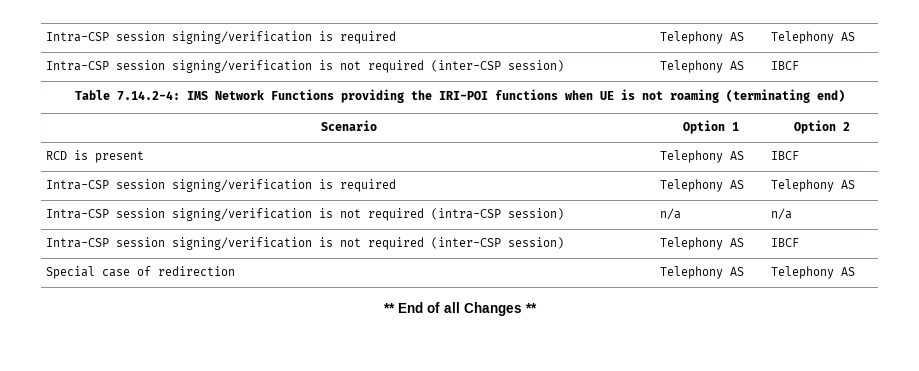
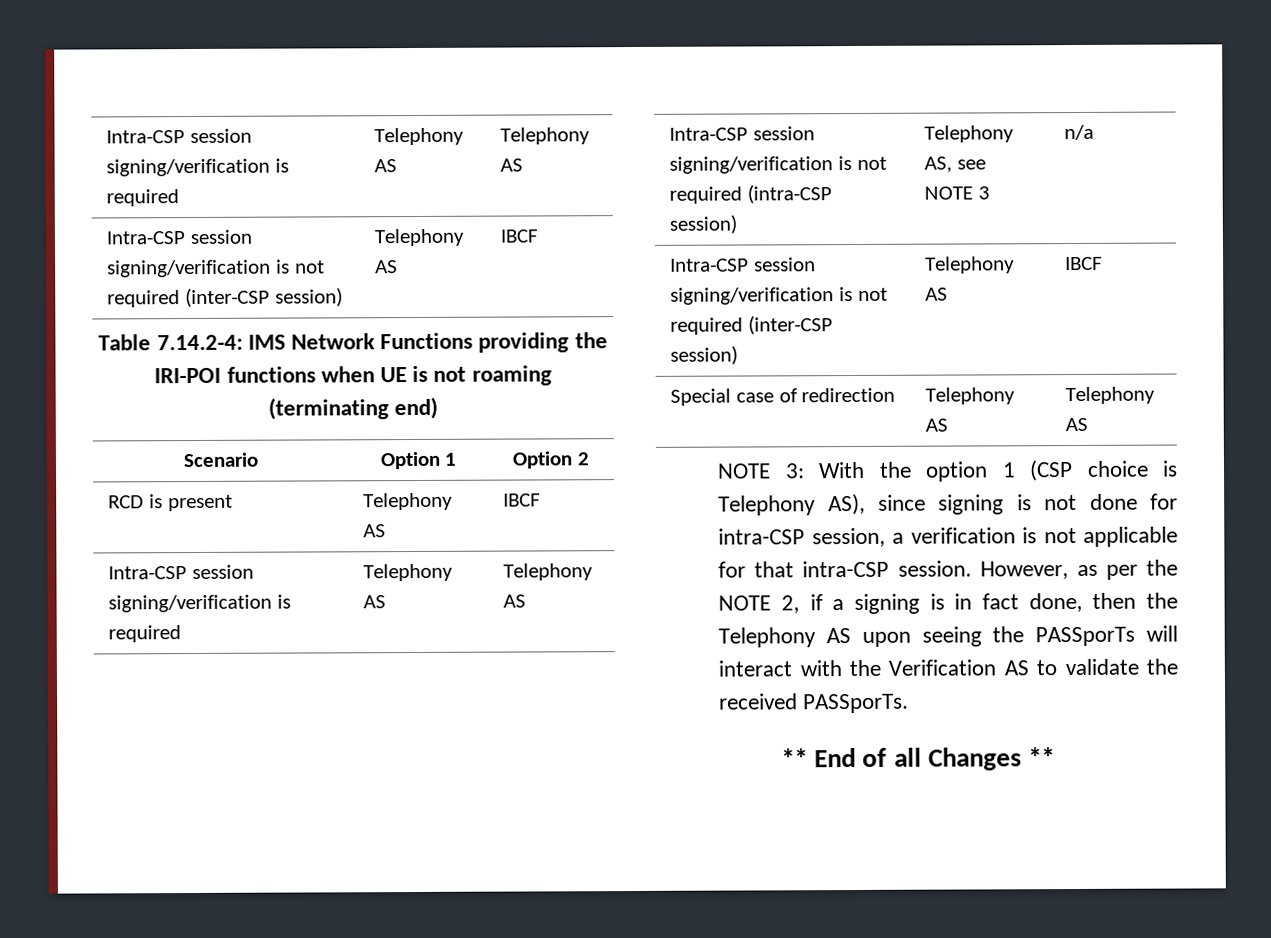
- Intra-CSP session signing/verification is not required (intra-CSP session) | n/a | n/a
+ Intra-CSP session signing/verification is not required (intra-CSP session) | Telephony AS, see NOTE 3 | n/a
+ NOTE 3: With the option 1 (CSP choice is Telephony AS), since signing is not done for intra-CSP session, a verification is not applicable for that intra-CSP session. However, as per the NOTE 2, if a signing is in fact done, then the Telephony AS upon seeing the PASSporTs will interact with the Verification AS to validate the received PASSporTs.

